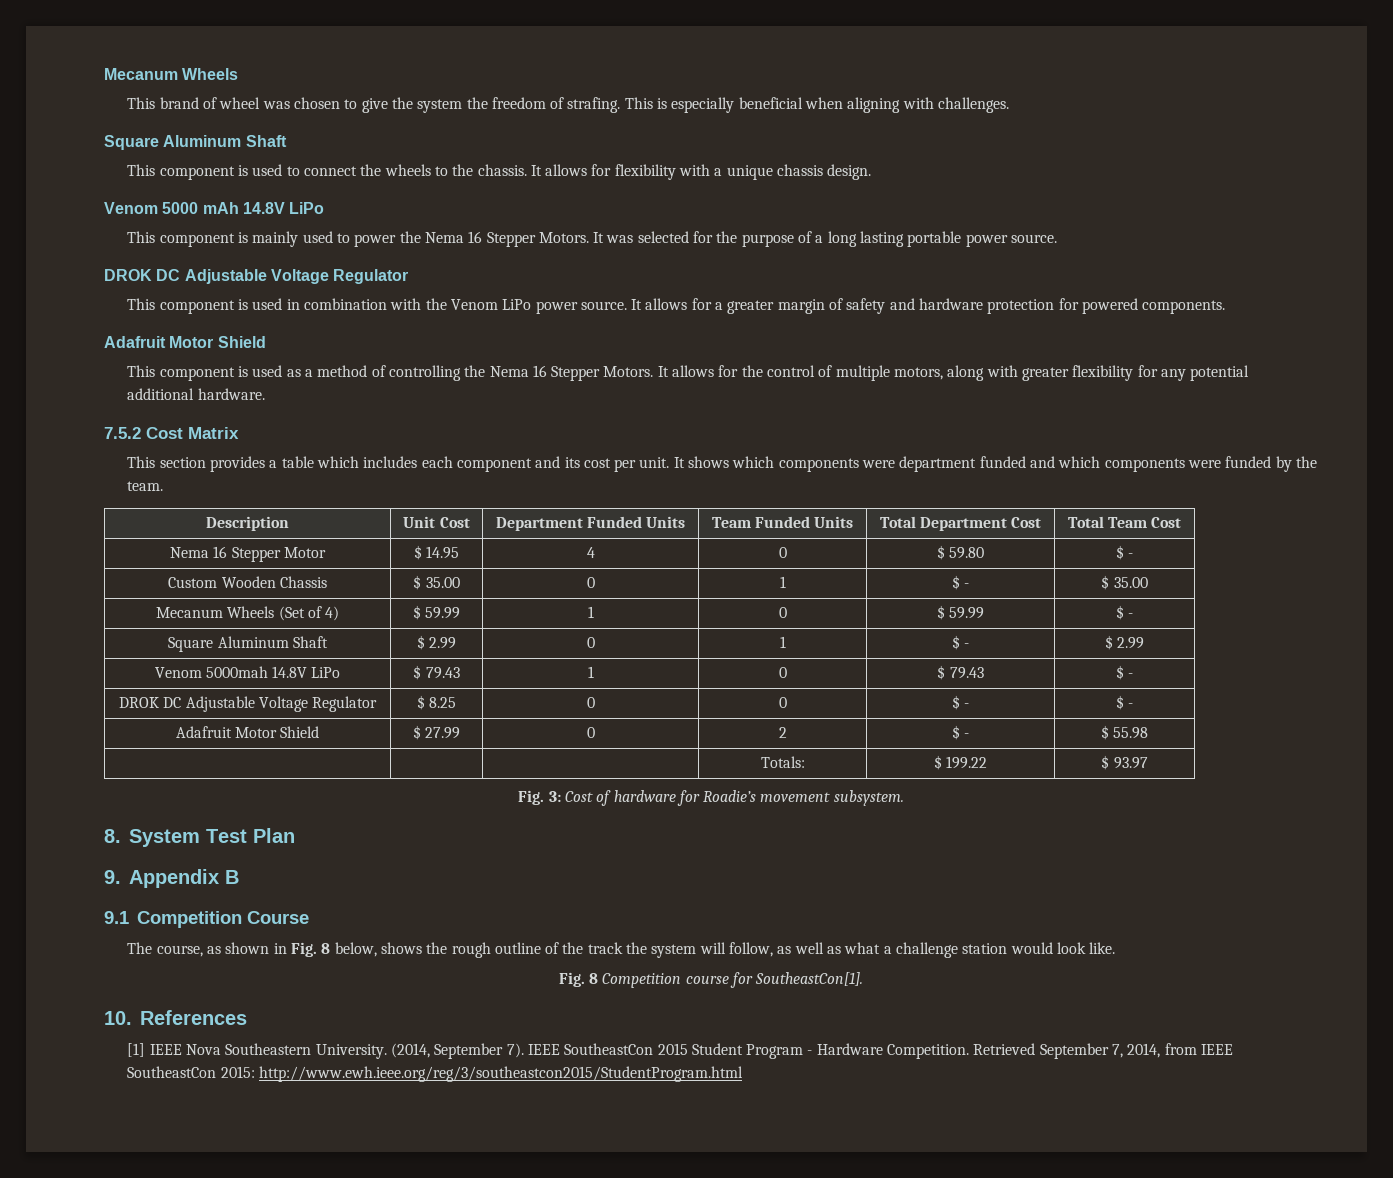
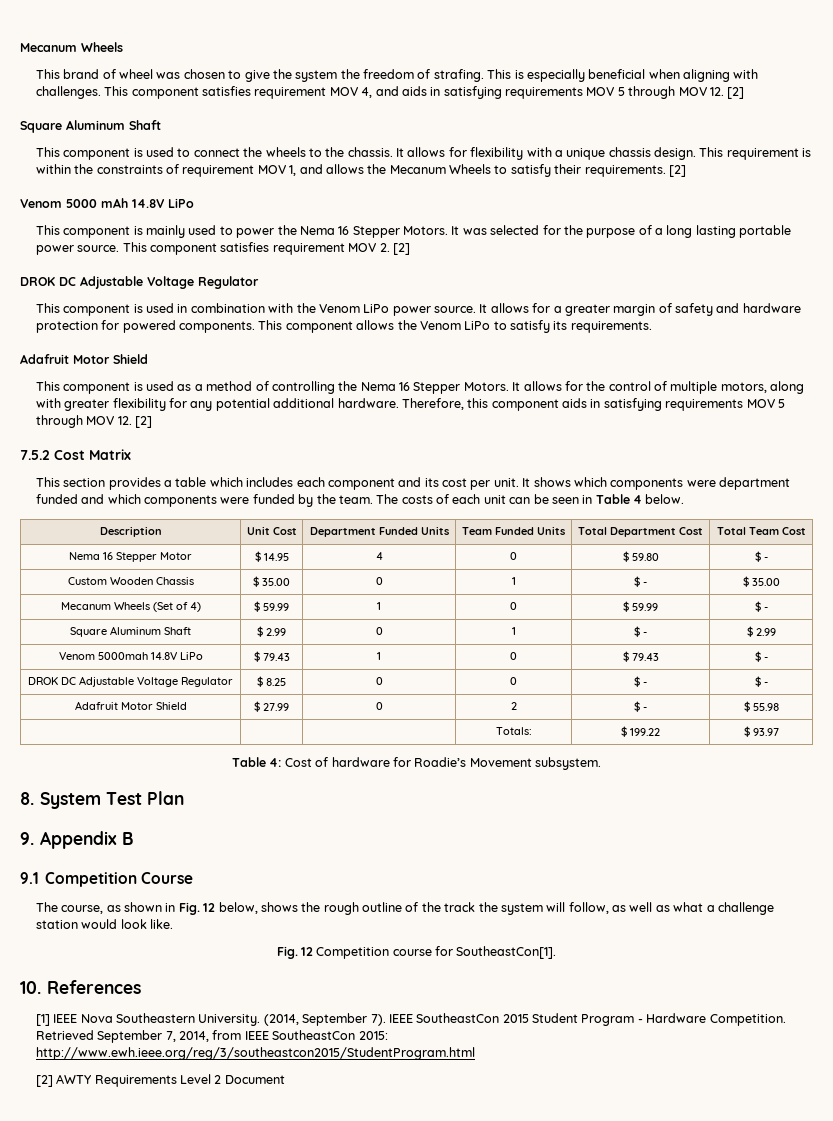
+ This component satisfies requirement MOV 4, and aids in satisfying requirements MOV 5 through MOV 12. [2]
+ This requirement is within the constraints of requirement MOV 1, and allows the Mecanum Wheels to satisfy their requirements. [2]
+ This component satisfies requirement MOV 2. [2]
+ This component allows the Venom LiPo to satisfy its requirements.
+ Therefore, this component aids in satisfying requirements MOV 5 through MOV 12. [2]
+ The costs of each unit can be seen in Table 4 below.
- Fig. 3: Cost of hardware for Roadie’s movement subsystem.
+ Table 4: Cost of hardware for Roadie’s Movement subsystem.
- The course, as shown in Fig. 8 below, shows the rough outline of the track the system will follow, as well as what a challenge station would look like.
+ The course, as shown in Fig. 12 below, shows the rough outline of the track the system will follow, as well as what a challenge station would look like.
- Fig. 8 Competition course for SoutheastCon[1].
+ Fig. 12 Competition course for SoutheastCon[1].
+ [2] AWTY Requirements Level 2 Document

